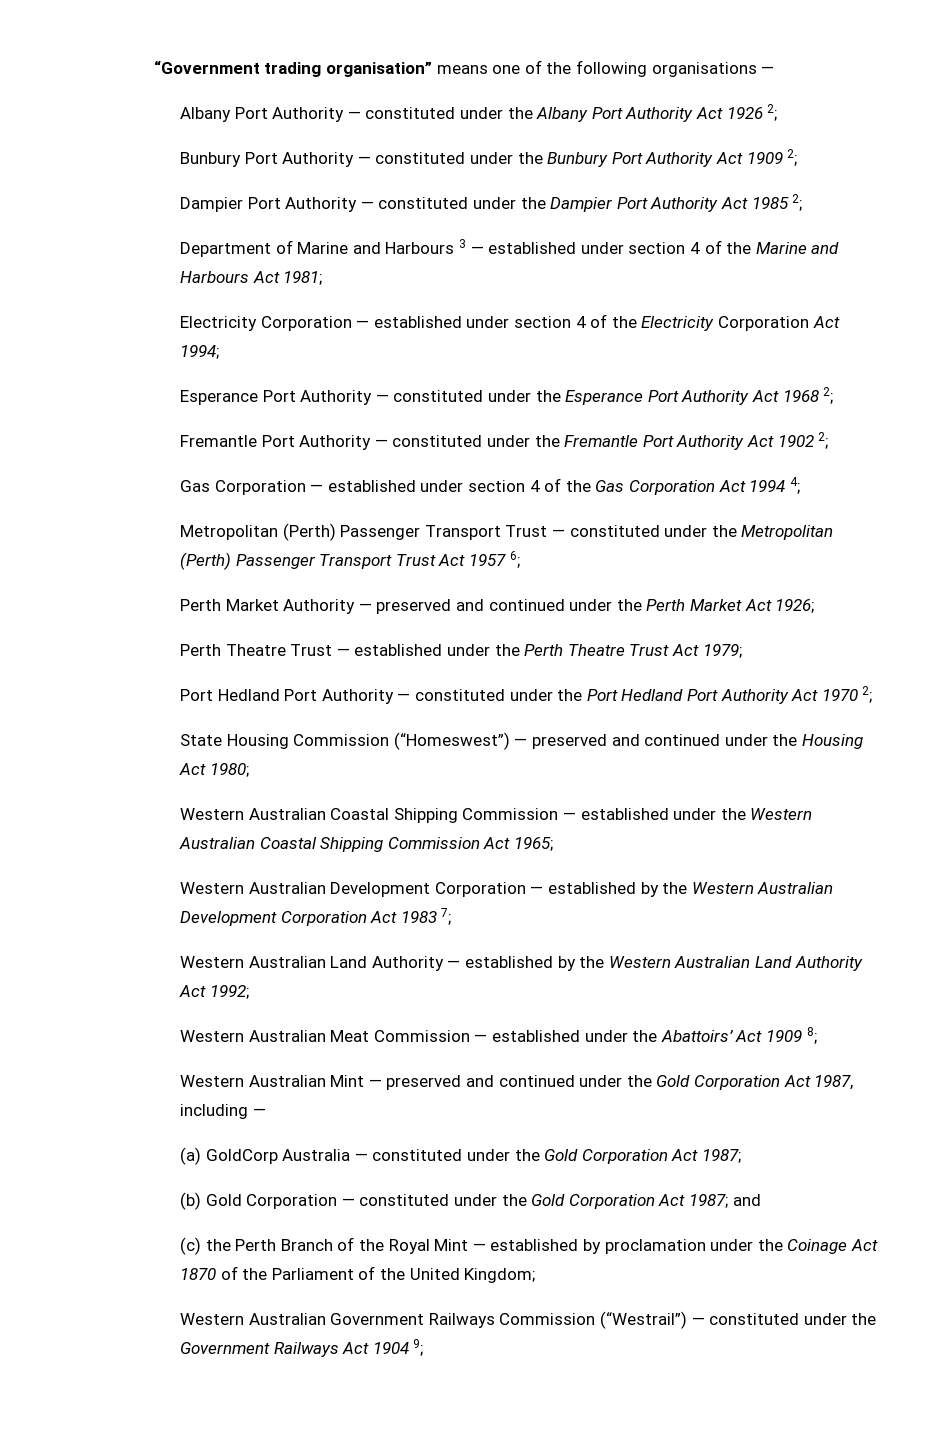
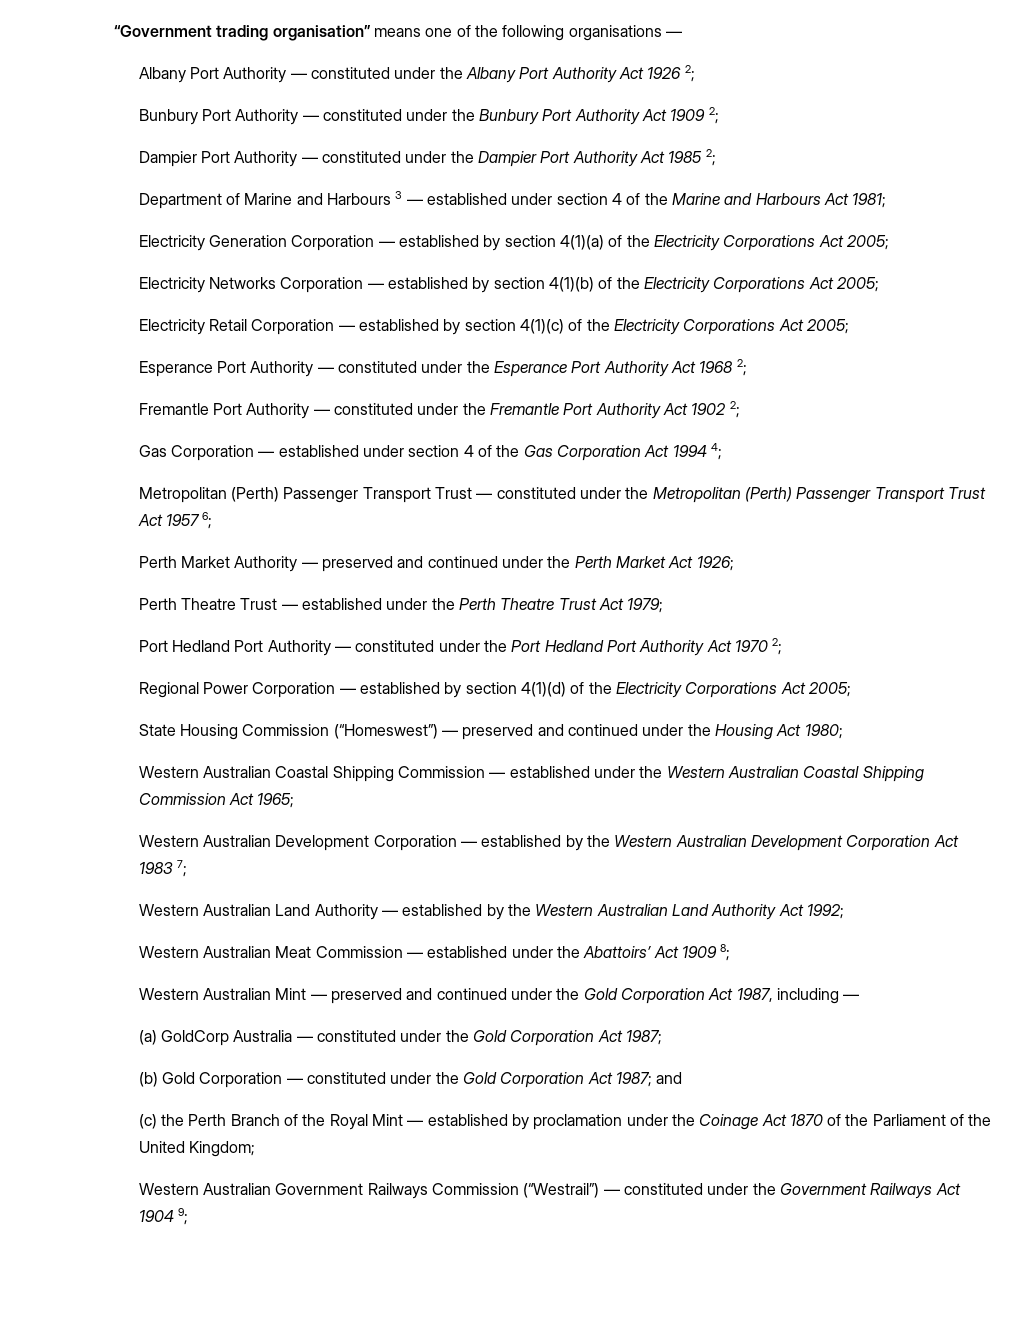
- Electricity Corporation — established under section 4 of the Electricity Corporation Act 1994;
+ Electricity Generation Corporation — established by section 4(1)(a) of the Electricity Corporations Act 2005;
+ Electricity Networks Corporation — established by section 4(1)(b) of the Electricity Corporations Act 2005;
+ Electricity Retail Corporation — established by section 4(1)(c) of the Electricity Corporations Act 2005;
+ Regional Power Corporation — established by section 4(1)(d) of the Electricity Corporations Act 2005;

